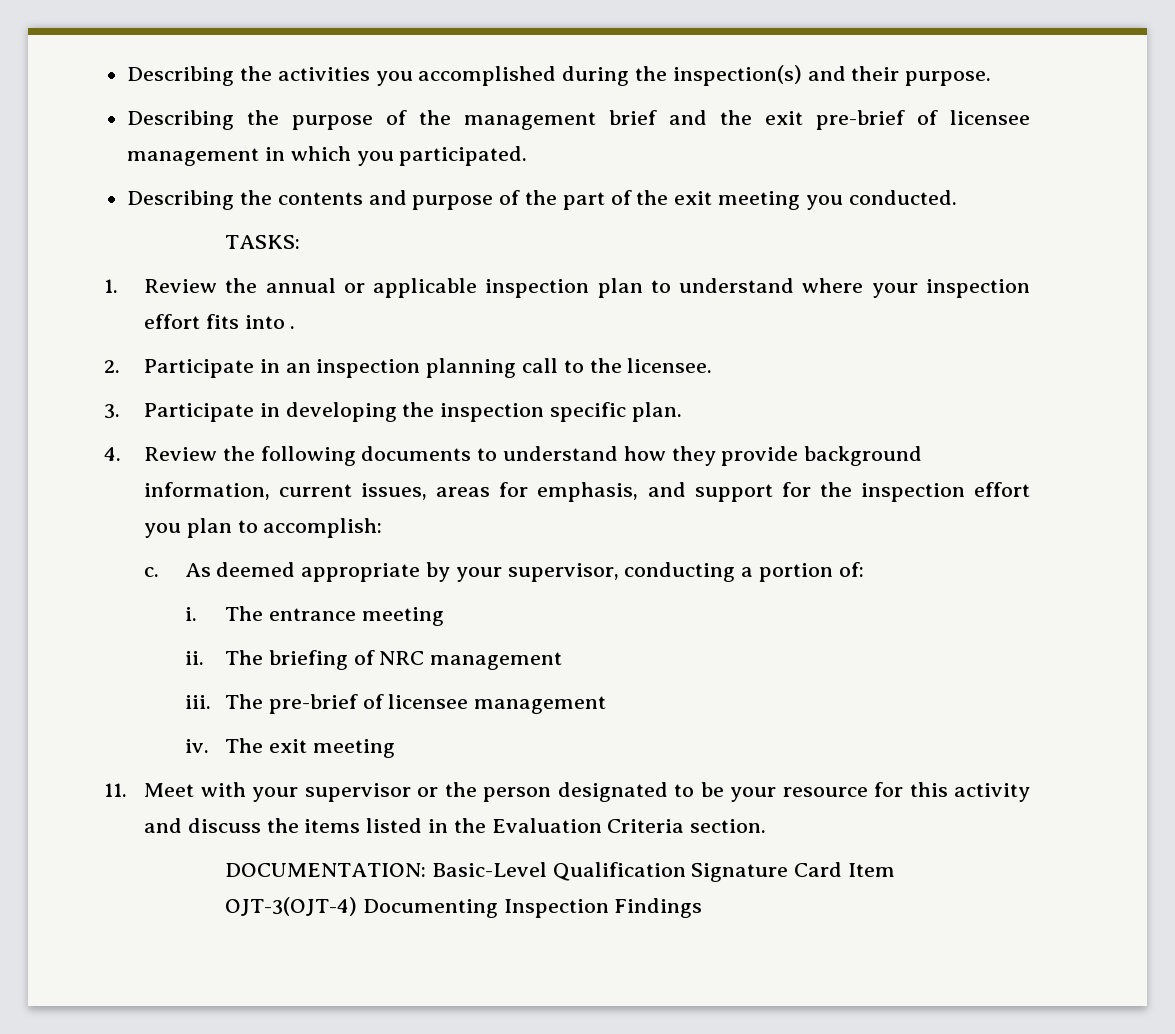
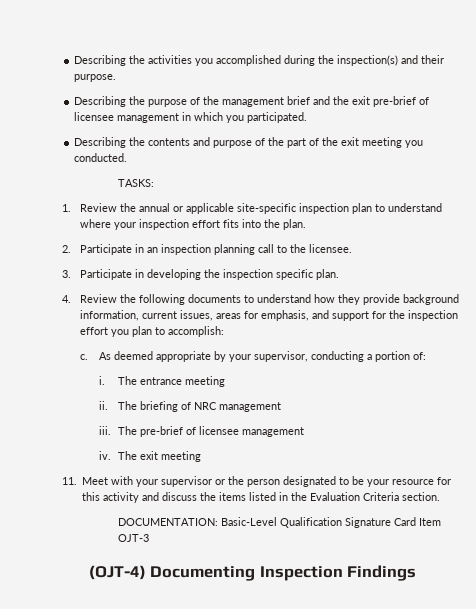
- 1. Review the annual or applicable inspection plan to understand where your inspection effort fits into .
+ 1. Review the annual or applicable site-specific inspection plan to understand where your inspection effort fits into the plan.
- DOCUMENTATION: Basic-Level Qualification Signature Card Item OJT-3(OJT-4) Documenting Inspection Findings
+ DOCUMENTATION: Basic-Level Qualification Signature Card Item OJT-3
+ (OJT-4) Documenting Inspection Findings

